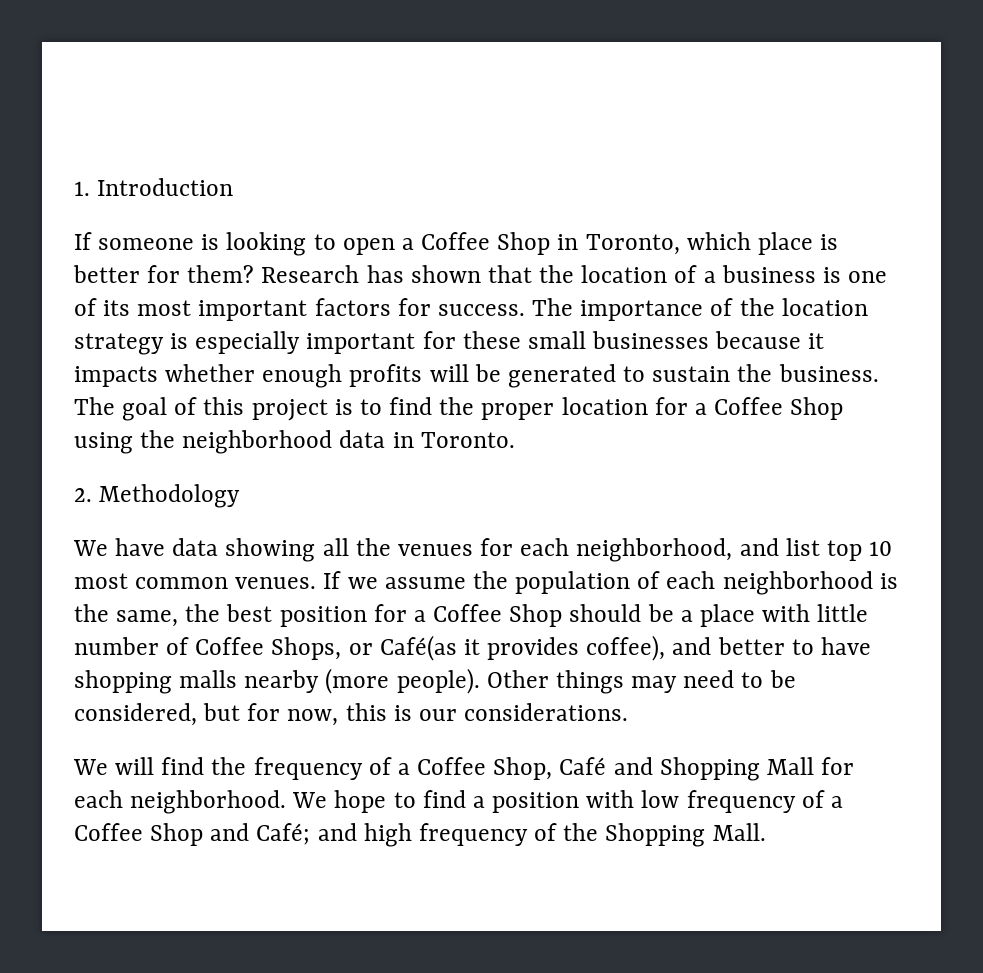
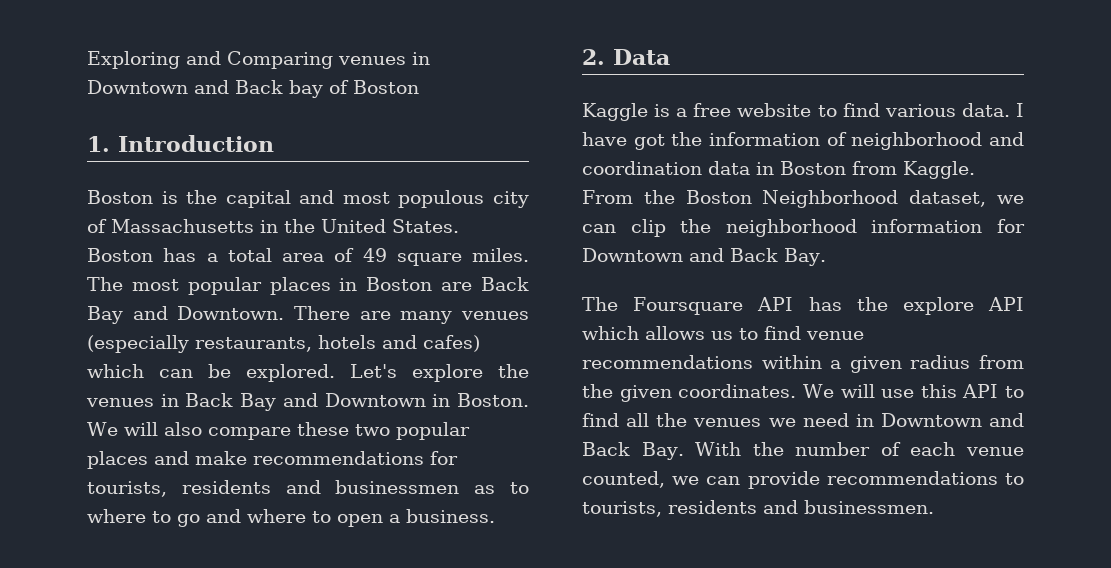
+ Exploring and Comparing venues in Downtown and Back bay of Boston
  1. Introduction
- If someone is looking to open a Coffee Shop in Toronto, which place is better for them? Research has shown that the location of a business is one of its most important factors for success. The importance of the location strategy is especially important for these small businesses because it impacts whether enough profits will be generated to sustain the business. The goal of this project is to find the proper location for a Coffee Shop using the neighborhood data in Toronto.
- 2. Methodology
- We have data showing all the venues for each neighborhood, and list top 10 most common venues. If we assume the population of each neighborhood is the same, the best position for a Coffee Shop should be a place with little number of Coffee Shops, or Café(as it provides coffee), and better to have shopping malls nearby (more people). Other things may need to be considered, but for now, this is our considerations.
- We will find the frequency of a Coffee Shop, Café and Shopping Mall for each neighborhood. We hope to find a position with low frequency of a Coffee Shop and Café; and high frequency of the Shopping Mall.
+ Boston is the capital and most populous city of Massachusetts in the United States. Boston has a total area of 49 square miles. The most popular places in Boston are Back Bay and Downtown. There are many venues (especially restaurants, hotels and cafes) which can be explored. Let's explore the venues in Back Bay and Downtown in Boston. We will also compare these two popular places and make recommendations for tourists, residents and businessmen as to where to go and where to open a business.
+ 2. Data
+ Kaggle is a free website to find various data. I have got the information of neighborhood and coordination data in Boston from Kaggle. From the Boston Neighborhood dataset, we can clip the neighborhood information for Downtown and Back Bay.
+ The Foursquare API has the explore API which allows us to find venue recommendations within a given radius from the given coordinates. We will use this API to find all the venues we need in Downtown and Back Bay. With the number of each venue counted, we can provide recommendations to tourists, residents and businessmen.

